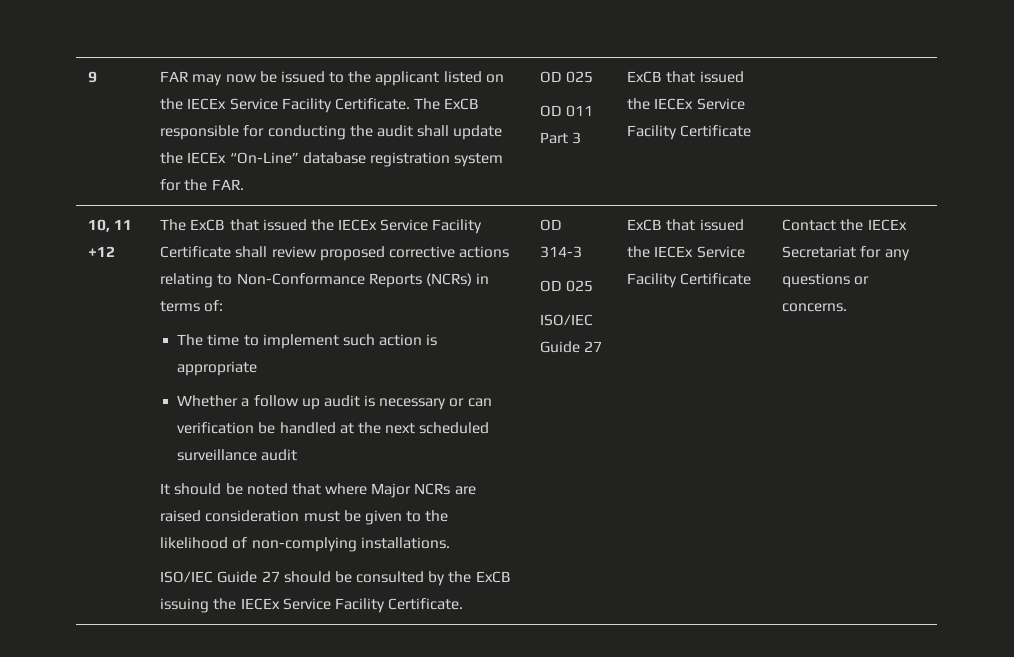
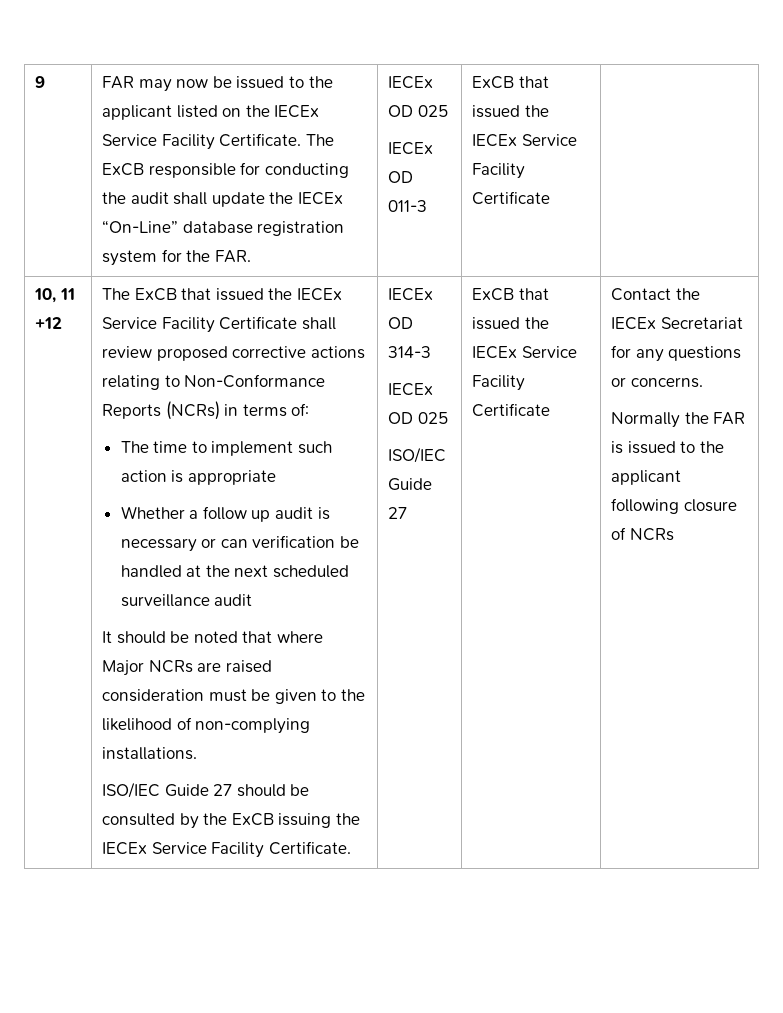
- The ExCB responsible for conducting the audit shall update the IECEx “On-Line” database registration system for the FAR. | OD 025
- OD 011 Part 3
+ The ExCB responsible for conducting the audit shall update the IECEx “On-Line” database registration system for the FAR. | IECEx OD 025
+ IECEx OD 011-3
- OD 314-3
- OD 025
+ IECEx OD 314-3
+ IECEx OD 025
+ Normally the FAR is issued to the applicant following closure of NCRs

